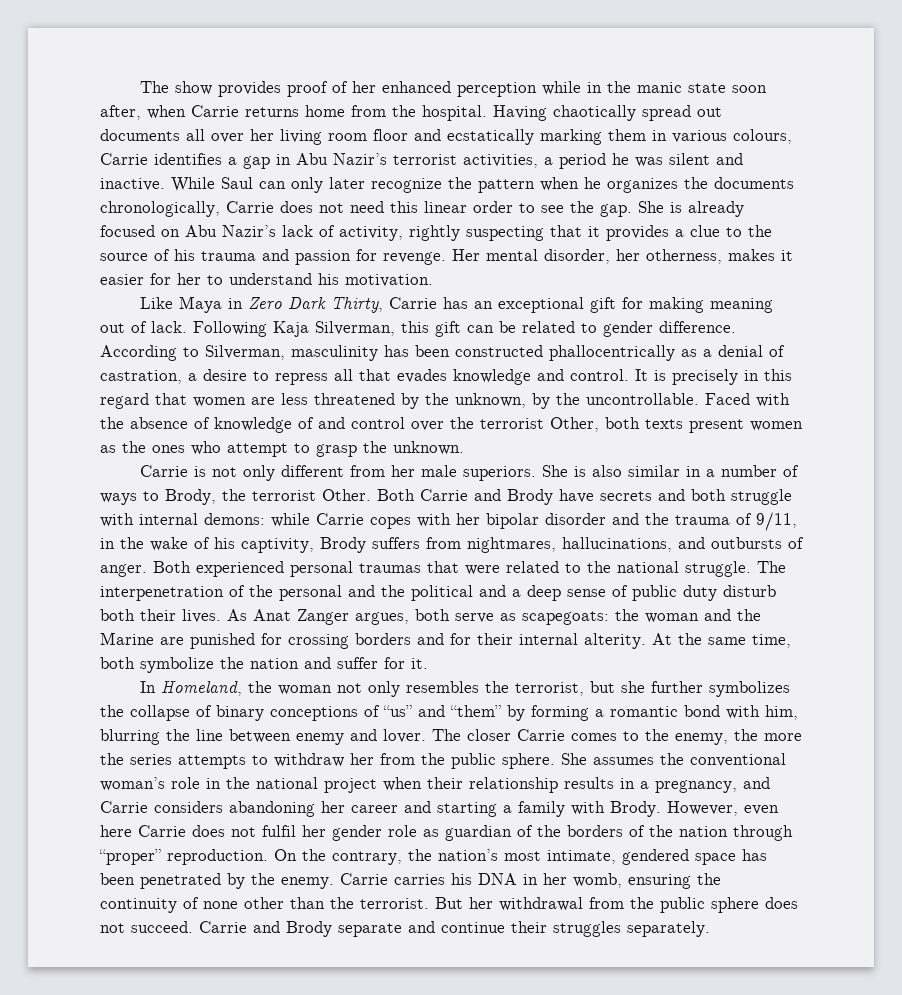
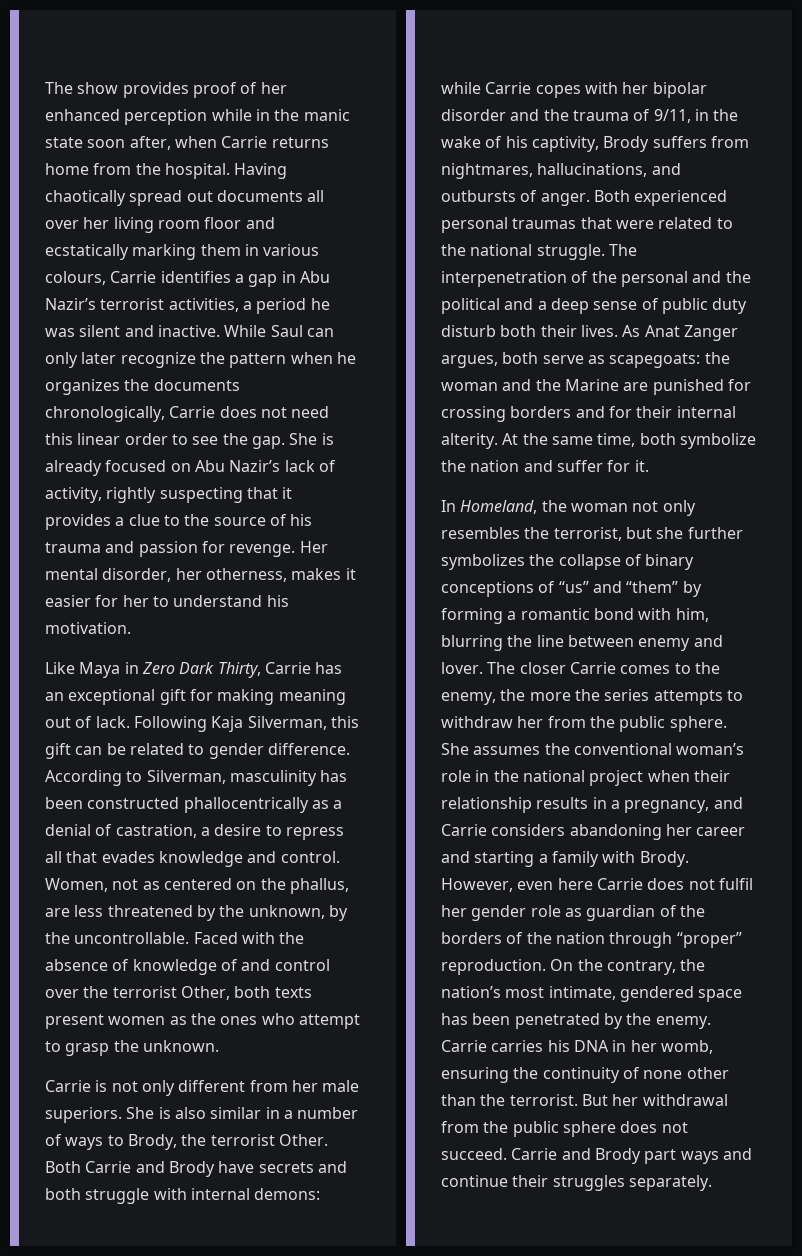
- It is precisely in this regard that women are less threatened by the unknown, by the uncontrollable.
+ Women, not as centered on the phallus, are less threatened by the unknown, by the uncontrollable.
- Carrie and Brody separate and continue their struggles separately.
+ Carrie and Brody part ways and continue their struggles separately.

